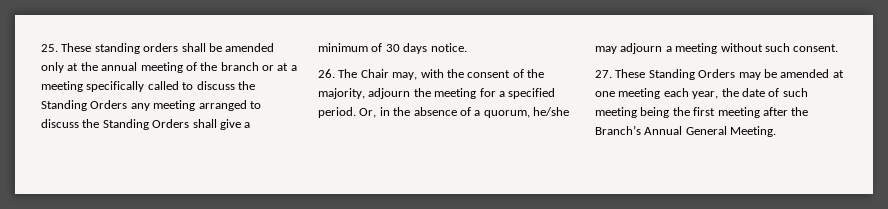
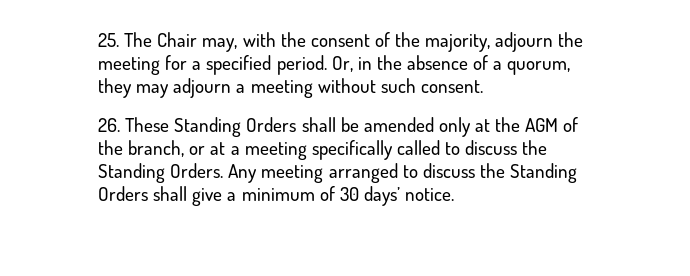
- 25. These standing orders shall be amended only at the annual meeting of the branch or at a meeting specifically called to discuss the Standing Orders any meeting arranged to discuss the Standing Orders shall give a minimum of 30 days notice.
- 26. The Chair may, with the consent of the majority, adjourn the meeting for a specified period.
+ 25. The Chair may, with the consent of the majority, adjourn the meeting for a specified period.
- Or, in the absence of a quorum, he/she may adjourn a meeting without such consent.
+ Or, in the absence of a quorum, they may adjourn a meeting without such consent.
- 27. These Standing Orders may be amended at one meeting each year, the date of such meeting being the first meeting after the Branch’s Annual General Meeting.
+ 26. These Standing Orders shall be amended only at the AGM of the branch, or at a meeting specifically called to discuss the Standing Orders. Any meeting arranged to discuss the Standing Orders shall give a minimum of 30 days’ notice.

